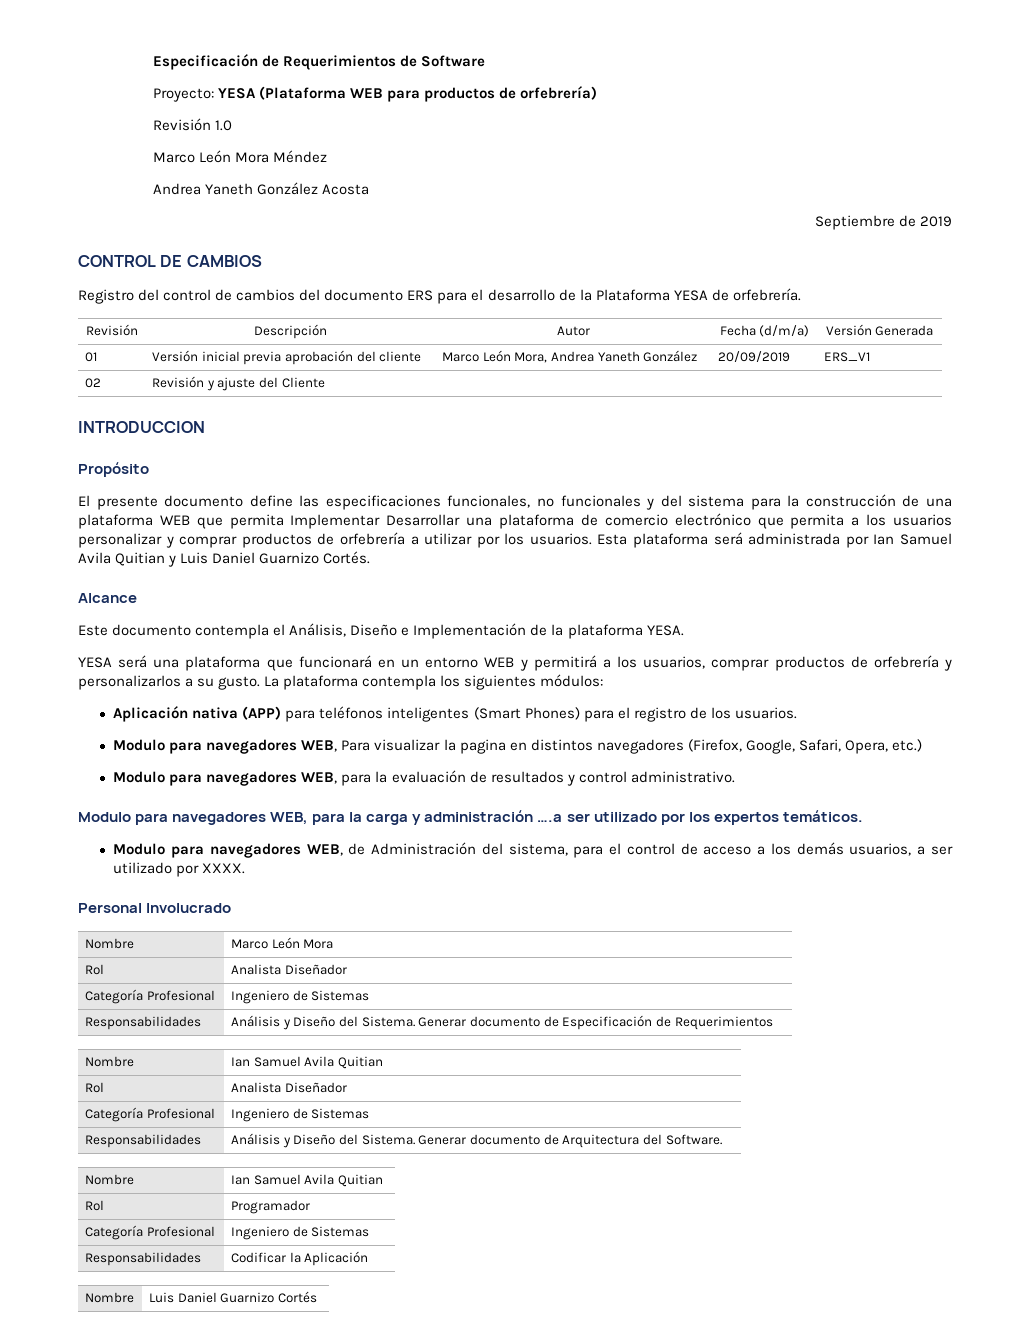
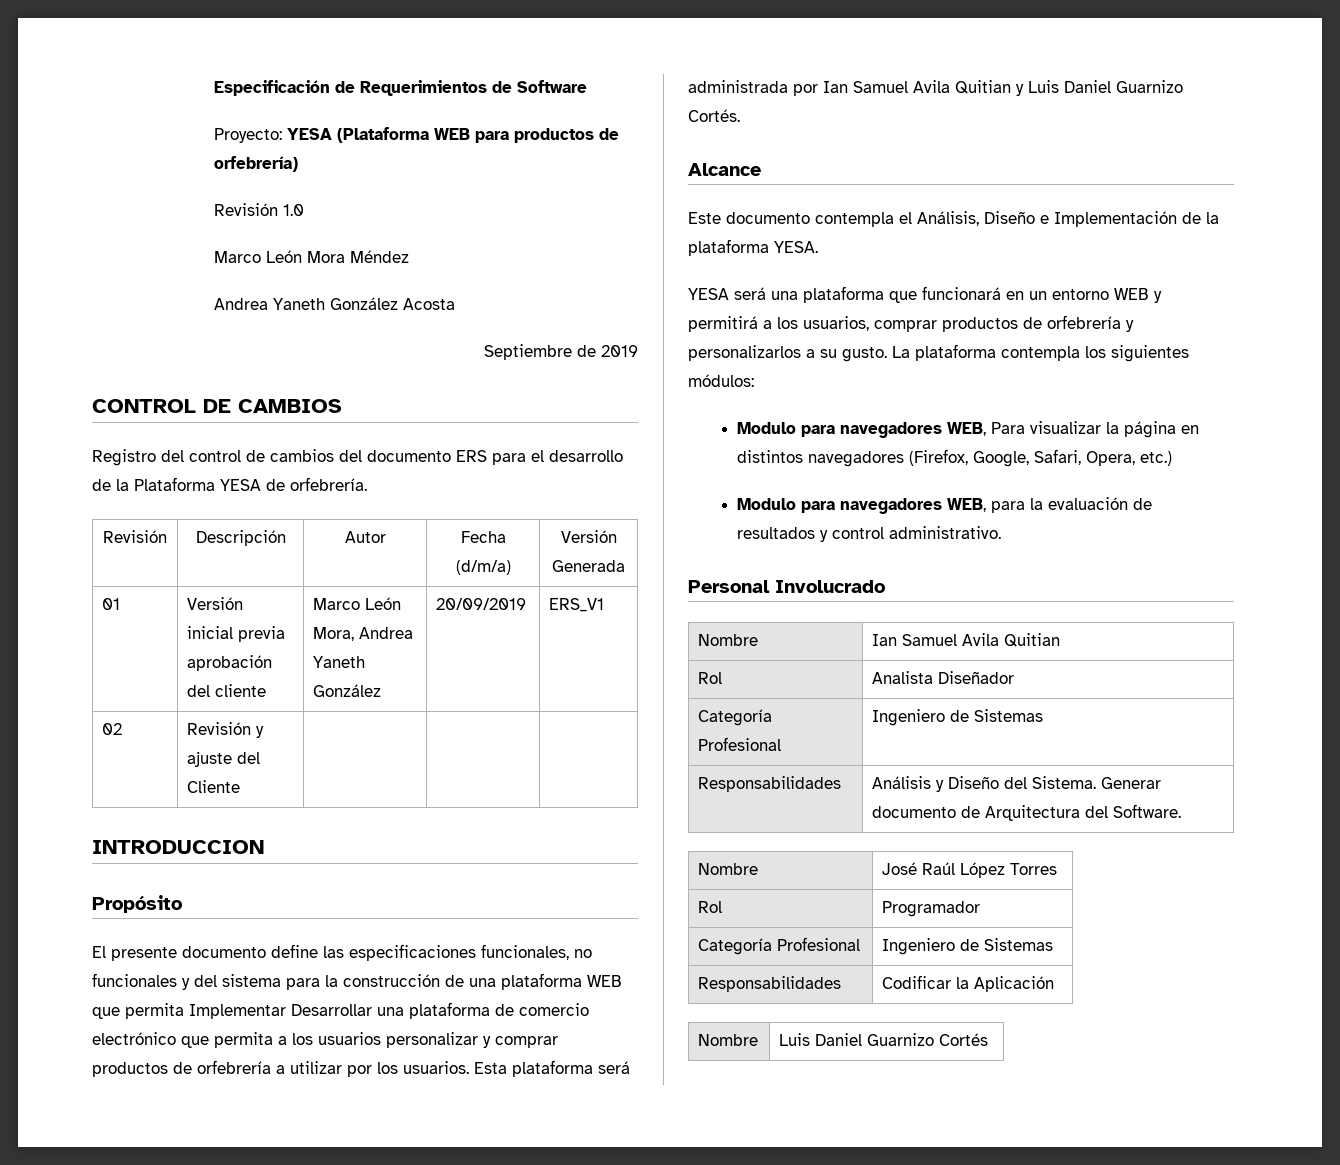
- Aplicación nativa (APP) para teléfonos inteligentes (Smart Phones) para el registro de los usuarios.
- Modulo para navegadores WEB, Para visualizar la pagina en distintos navegadores (Firefox, Google, Safari, Opera, etc.)
+ Modulo para navegadores WEB, Para visualizar la página en distintos navegadores (Firefox, Google, Safari, Opera, etc.)
- Modulo para navegadores WEB, para la carga y administración ….a ser utilizado por los expertos temáticos.
- Modulo para navegadores WEB, de Administración del sistema, para el control de acceso a los demás usuarios, a ser utilizado por XXXX.
  Personal Involucrado
- Nombre | Marco León Mora
- Rol | Analista Diseñador
- Categoría Profesional | Ingeniero de Sistemas
- Responsabilidades | Análisis y Diseño del Sistema. Generar documento de Especificación de Requerimientos
  Responsabilidades | Análisis y Diseño del Sistema. Generar documento de Arquitectura del Software.
- Nombre | Ian Samuel Avila Quitian
+ Nombre | José Raúl López Torres

